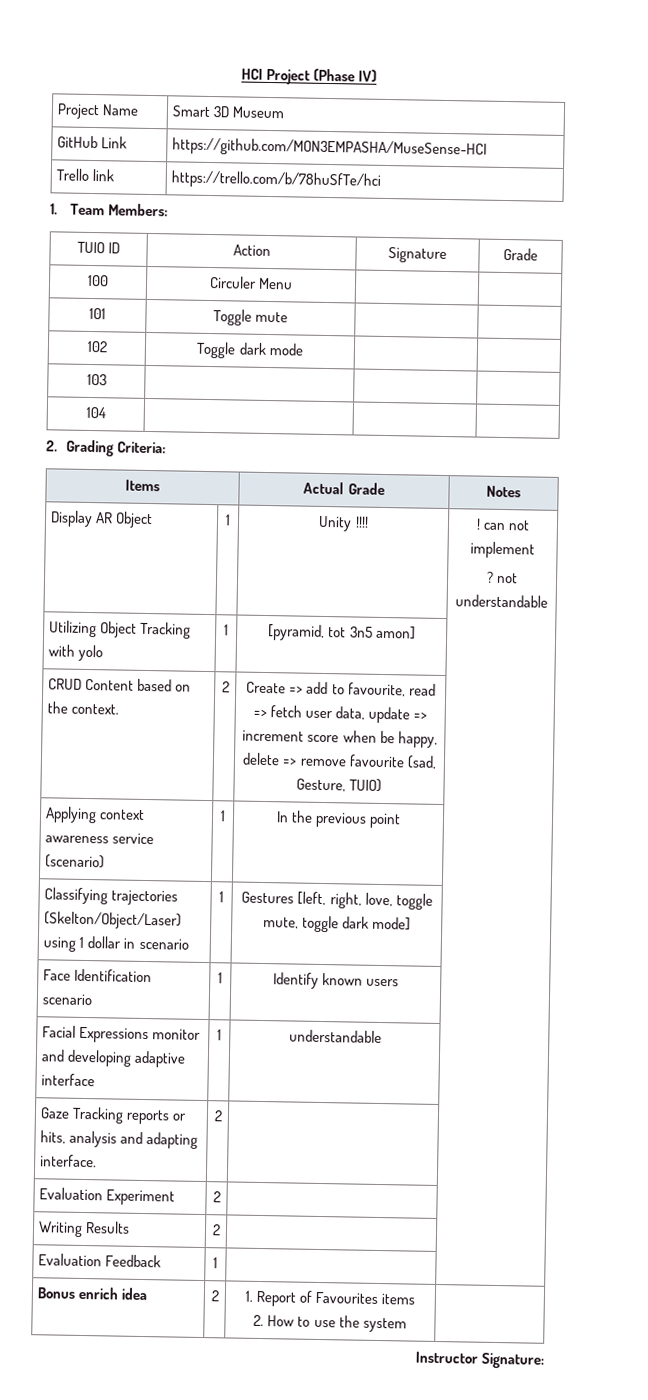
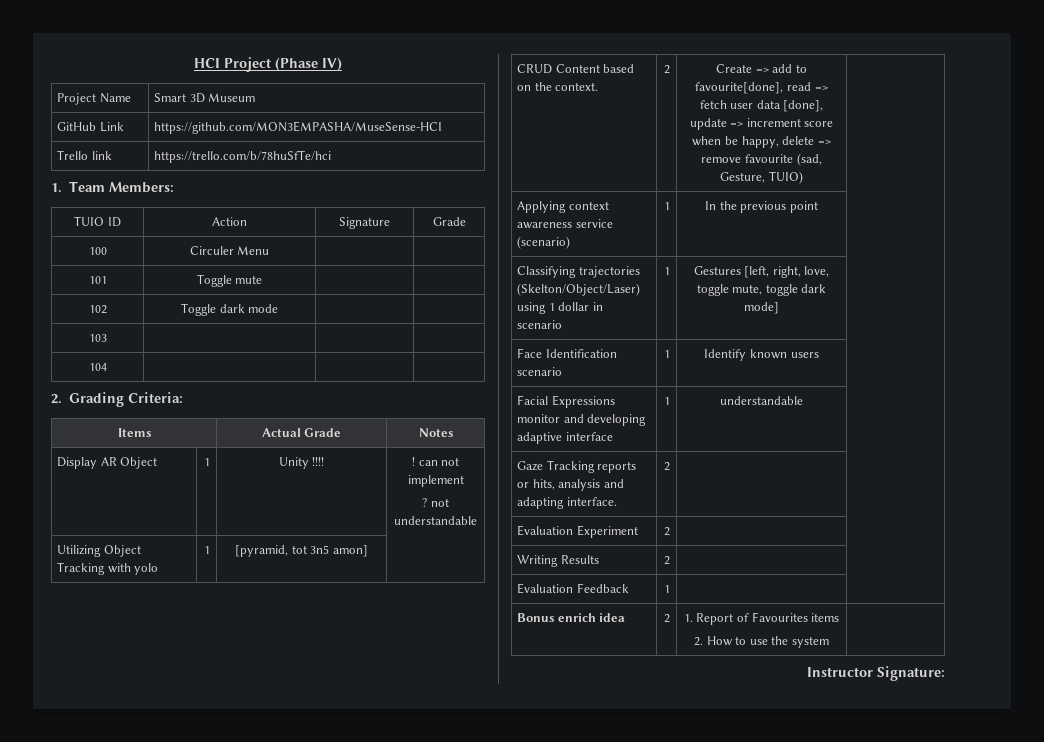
- CRUD Content based on the context. | 2 | Create => add to favourite, read => fetch user data, update => increment score when be happy, delete => remove favourite (sad, Gesture, TUIO) |
+ CRUD Content based on the context. | 2 | Create => add to favourite[done], read => fetch user data [done], update => increment score when be happy, delete => remove favourite (sad, Gesture, TUIO) |

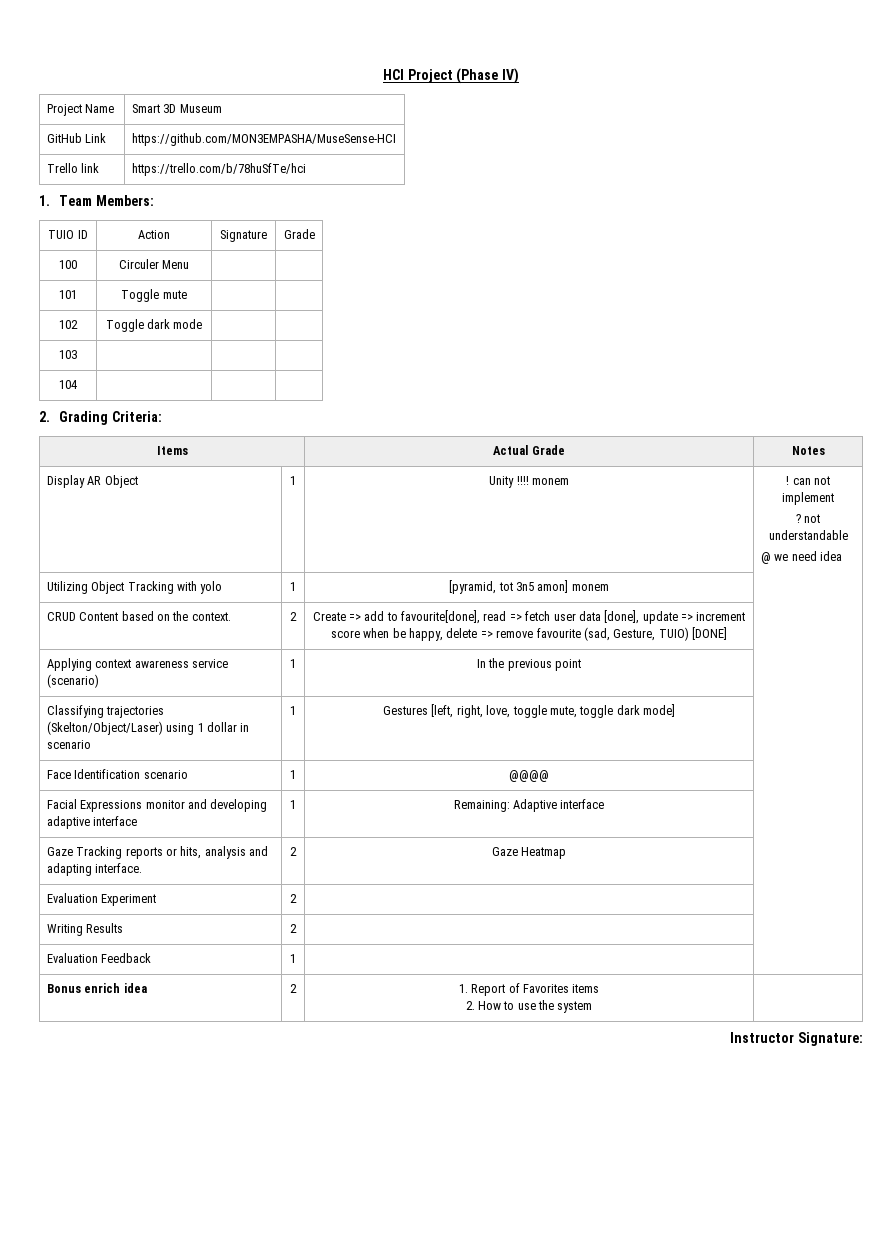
- Display AR Object | 1 | Unity !!!! | ! can not implement
+ Display AR Object | 1 | Unity !!!! monem | ! can not implement
  ? not understandable
+ @ we need idea
- Utilizing Object Tracking with yolo | 1 | [pyramid, tot 3n5 amon] |
+ Utilizing Object Tracking with yolo | 1 | [pyramid, tot 3n5 amon] monem |
- CRUD Content based on the context. | 2 | Create => add to favourite[done], read => fetch user data [done], update => increment score when be happy, delete => remove favourite (sad, Gesture, TUIO) |
+ CRUD Content based on the context. | 2 | Create => add to favourite[done], read => fetch user data [done], update => increment score when be happy, delete => remove favourite (sad, Gesture, TUIO) [DONE] |
- Face Identification scenario | 1 | Identify known users |
+ Face Identification scenario | 1 | @@@@ |
- Facial Expressions monitor and developing adaptive interface | 1 | understandable |
+ Facial Expressions monitor and developing adaptive interface | 1 | Remaining: Adaptive interface |
- Gaze Tracking reports or hits, analysis and adapting interface. | 2 | |
+ Gaze Tracking reports or hits, analysis and adapting interface. | 2 | Gaze Heatmap |
- Bonus enrich idea | 2 | 1. Report of Favourites items
+ Bonus enrich idea | 2 | 1. Report of Favorites items

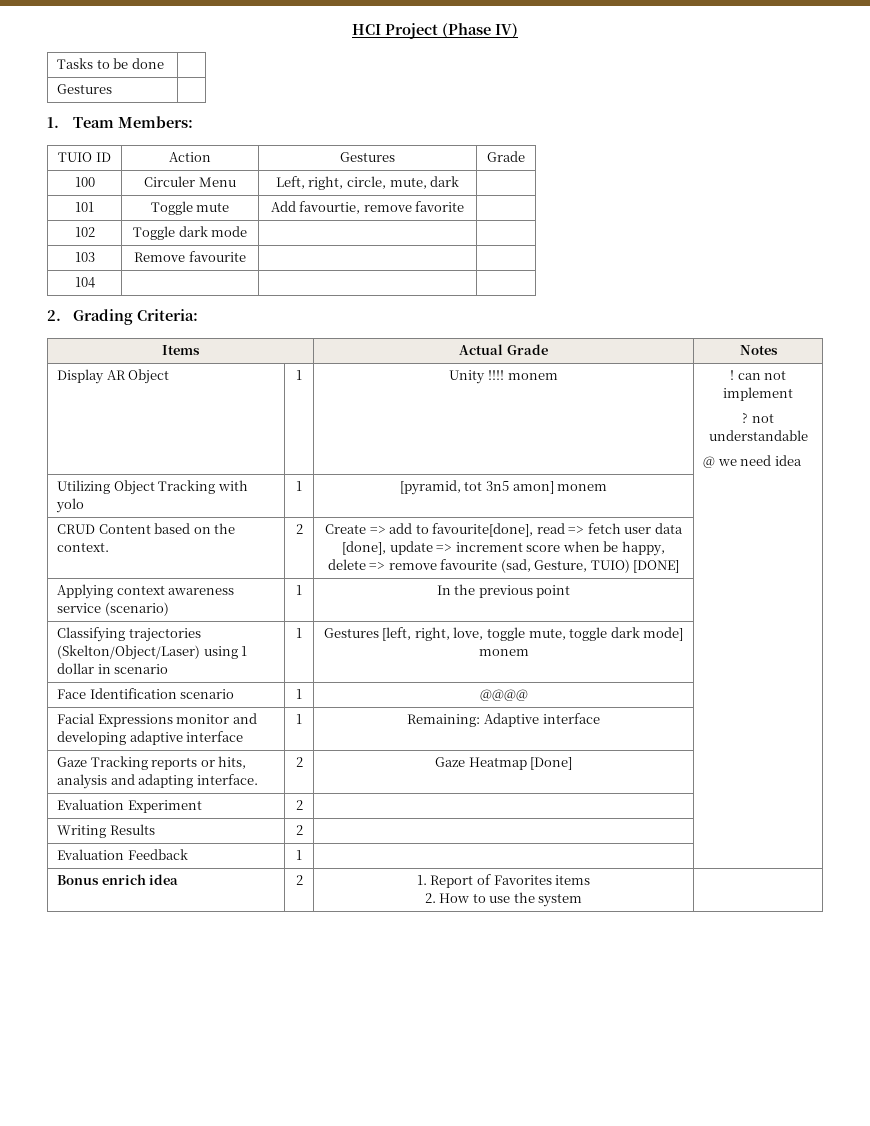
- Project Name | Smart 3D Museum
- GitHub Link | https://github.com/MON3EMPASHA/MuseSense-HCI
- Trello link | https://trello.com/b/78huSfTe/hci
+ Tasks to be done |
+ Gestures |
- TUIO ID | Action | Signature | Grade
+ TUIO ID | Action | Gestures | Grade
- 100 | Circuler Menu | |
+ 100 | Circuler Menu | Left, right, circle, mute, dark |
- 101 | Toggle mute | |
+ 101 | Toggle mute | Add favourtie, remove favorite |
- 103 | | |
+ 103 | Remove favourite | |
- Classifying trajectories (Skelton/Object/Laser) using 1 dollar in scenario | 1 | Gestures [left, right, love, toggle mute, toggle dark mode] |
+ Classifying trajectories (Skelton/Object/Laser) using 1 dollar in scenario | 1 | Gestures [left, right, love, toggle mute, toggle dark mode] monem |
- Gaze Tracking reports or hits, analysis and adapting interface. | 2 | Gaze Heatmap |
+ Gaze Tracking reports or hits, analysis and adapting interface. | 2 | Gaze Heatmap [Done] |
- Instructor Signature:

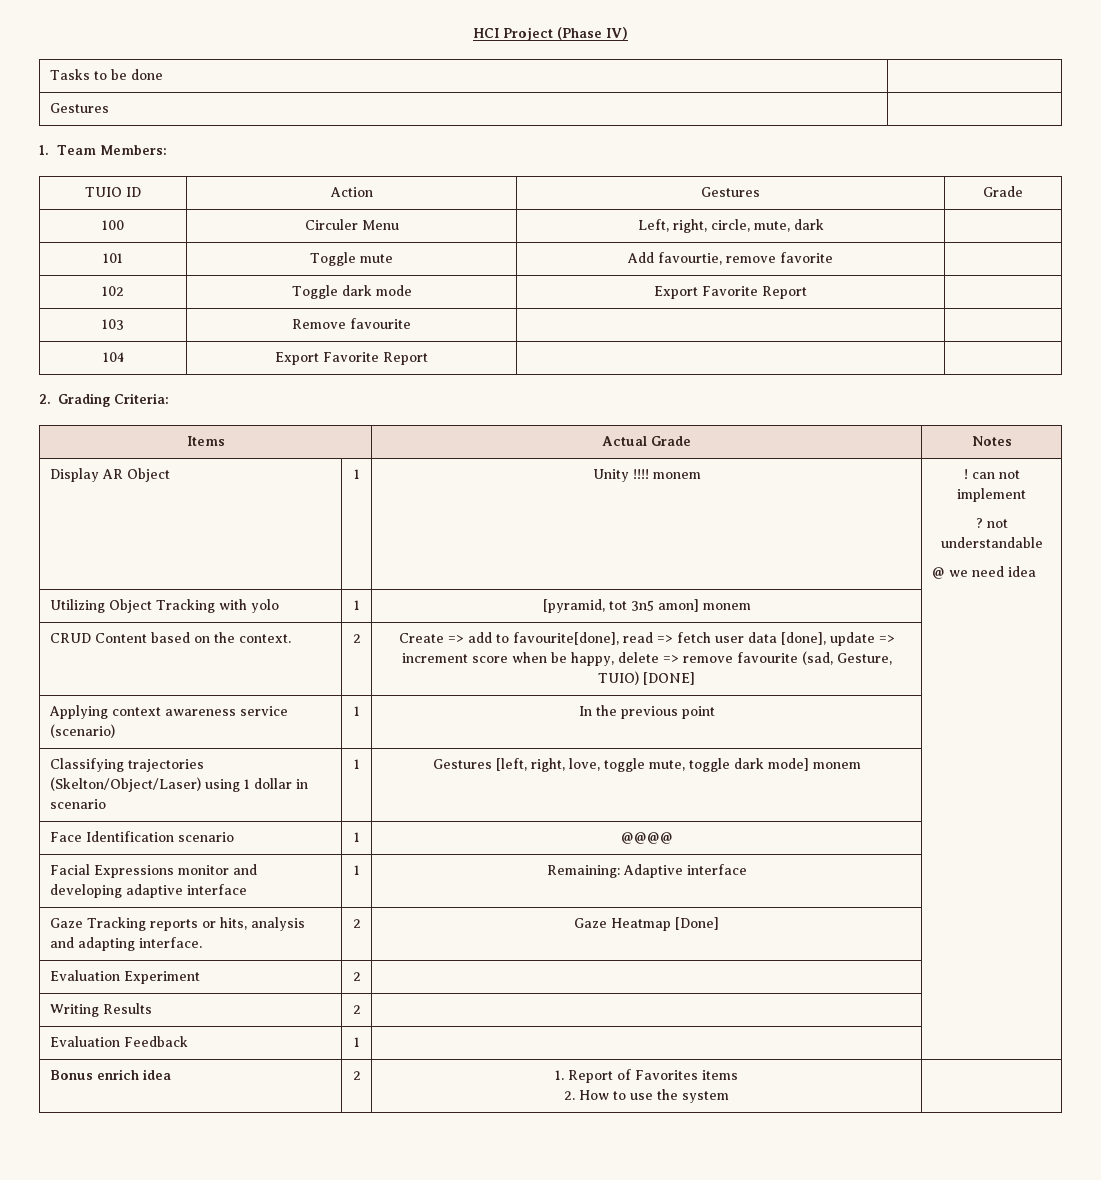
- 102 | Toggle dark mode | |
+ 102 | Toggle dark mode | Export Favorite Report |
- 104 | | |
+ 104 | Export Favorite Report | |

